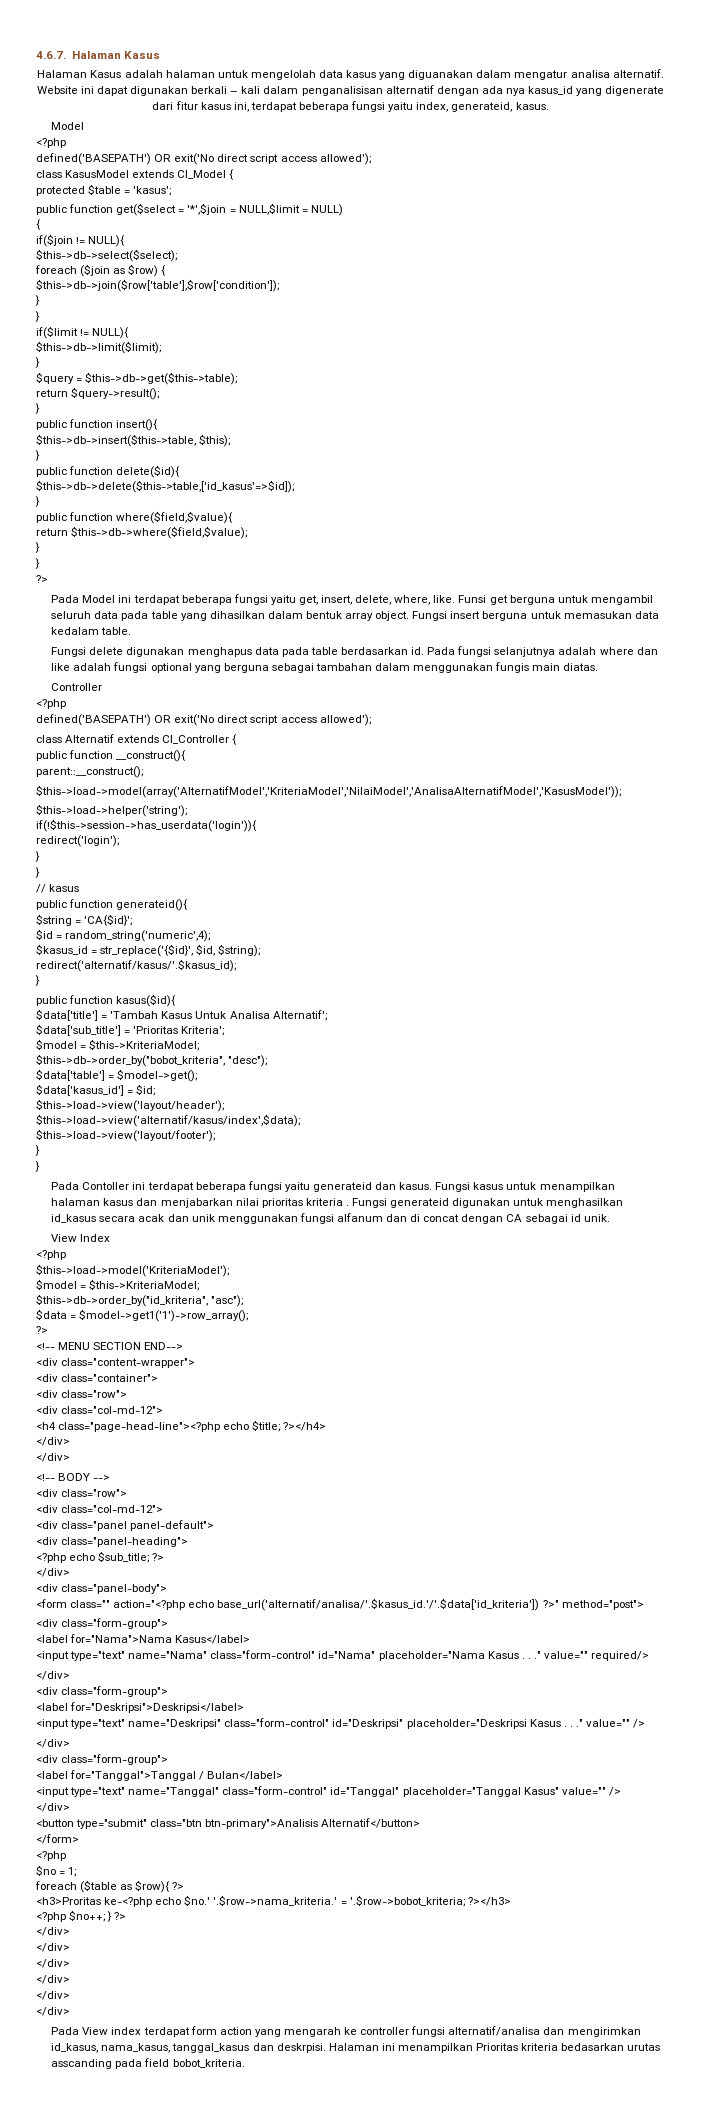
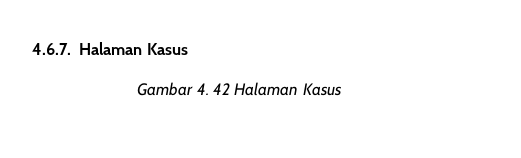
- Halaman Kasus adalah halaman untuk mengelolah data kasus yang diguanakan dalam mengatur analisa alternatif. Website ini dapat digunakan berkali – kali dalam penganalisisan alternatif dengan ada nya kasus_id yang digenerate dari fitur kasus ini, terdapat beberapa fungsi yaitu index, generateid, kasus.
- Model
- <?php
- defined('BASEPATH') OR exit('No direct script access allowed');
- class KasusModel extends CI_Model {
- protected $table = 'kasus';
- public function get($select = '*',$join = NULL,$limit = NULL)
- {
- if($join != NULL){
- $this->db->select($select);
- foreach ($join as $row) {
- $this->db->join($row['table'],$row['condition']);
- }
- }
- if($limit != NULL){
- $this->db->limit($limit);
- }
- $query = $this->db->get($this->table);
- return $query->result();
- }
- public function insert(){
- $this->db->insert($this->table, $this);
- }
- public function delete($id){
- $this->db->delete($this->table,['id_kasus'=>$id]);
- }
- public function where($field,$value){
- return $this->db->where($field,$value);
- }
- }
- ?>
- Pada Model ini terdapat beberapa fungsi yaitu get, insert, delete, where, like. Funsi get berguna untuk mengambil seluruh data pada table yang dihasilkan dalam bentuk array object. Fungsi insert berguna untuk memasukan data kedalam table.
- Fungsi delete digunakan menghapus data pada table berdasarkan id. Pada fungsi selanjutnya adalah where dan like adalah fungsi optional yang berguna sebagai tambahan dalam menggunakan fungis main diatas.
- Controller
- <?php
- defined('BASEPATH') OR exit('No direct script access allowed');
- class Alternatif extends CI_Controller {
- public function __construct(){
- parent::__construct();
- $this->load->model(array('AlternatifModel','KriteriaModel','NilaiModel','AnalisaAlternatifModel','KasusModel'));
- $this->load->helper('string');
- if(!$this->session->has_userdata('login')){
- redirect('login');
- }
- }
- // kasus
- public function generateid(){
- $string = 'CA{$id}';
- $id = random_string('numeric',4);
- $kasus_id = str_replace('{$id}', $id, $string);
- redirect('alternatif/kasus/'.$kasus_id);
- }
- public function kasus($id){
- $data['title'] = 'Tambah Kasus Untuk Analisa Alternatif';
- $data['sub_title'] = 'Prioritas Kriteria';
- $model = $this->KriteriaModel;
- $this->db->order_by("bobot_kriteria", "desc");
- $data['table'] = $model->get();
- $data['kasus_id'] = $id;
- $this->load->view('layout/header');
- $this->load->view('alternatif/kasus/index',$data);
- $this->load->view('layout/footer');
- }
- }
- Pada Contoller ini terdapat beberapa fungsi yaitu generateid dan kasus. Fungsi kasus untuk menampilkan halaman kasus dan menjabarkan nilai prioritas kriteria . Fungsi generateid digunakan untuk menghasilkan id_kasus secara acak dan unik menggunakan fungsi alfanum dan di concat dengan CA sebagai id unik.
- View Index
- <?php
- $this->load->model('KriteriaModel');
- $model = $this->KriteriaModel;
- $this->db->order_by("id_kriteria", "asc");
- $data = $model->get1('1')->row_array();
- ?>
- <!-- MENU SECTION END-->
- <div class="content-wrapper">
- <div class="container">
- <div class="row">
- <div class="col-md-12">
- <h4 class="page-head-line"><?php echo $title; ?></h4>
- </div>
- </div>
- <!-- BODY -->
- <div class="row">
- <div class="col-md-12">
- <div class="panel panel-default">
- <div class="panel-heading">
- <?php echo $sub_title; ?>
- </div>
- <div class="panel-body">
- <form class="" action="<?php echo base_url('alternatif/analisa/'.$kasus_id.'/'.$data['id_kriteria']) ?>" method="post">
- <div class="form-group">
- <label for="Nama">Nama Kasus</label>
- <input type="text" name="Nama" class="form-control" id="Nama" placeholder="Nama Kasus . . ." value="" required/>
- </div>
- <div class="form-group">
- <label for="Deskripsi">Deskripsi</label>
- <input type="text" name="Deskripsi" class="form-control" id="Deskripsi" placeholder="Deskripsi Kasus . . ." value="" />
- </div>
- <div class="form-group">
- <label for="Tanggal">Tanggal / Bulan</label>
- <input type="text" name="Tanggal" class="form-control" id="Tanggal" placeholder="Tanggal Kasus" value="" />
- </div>
- <button type="submit" class="btn btn-primary">Analisis Alternatif</button>
- </form>
- <?php
- $no = 1;
- foreach ($table as $row){ ?>
- <h3>Proritas ke-<?php echo $no.' '.$row->nama_kriteria.' = '.$row->bobot_kriteria; ?></h3>
- <?php $no++; } ?>
- </div>
- </div>
- </div>
- </div>
- </div>
- </div>
- Pada View index terdapat form action yang mengarah ke controller fungsi alternatif/analisa dan mengirimkan id_kasus, nama_kasus, tanggal_kasus dan deskrpisi. Halaman ini menampilkan Prioritas kriteria bedasarkan urutas asscanding pada field bobot_kriteria.
+ Gambar 4. 42 Halaman Kasus

